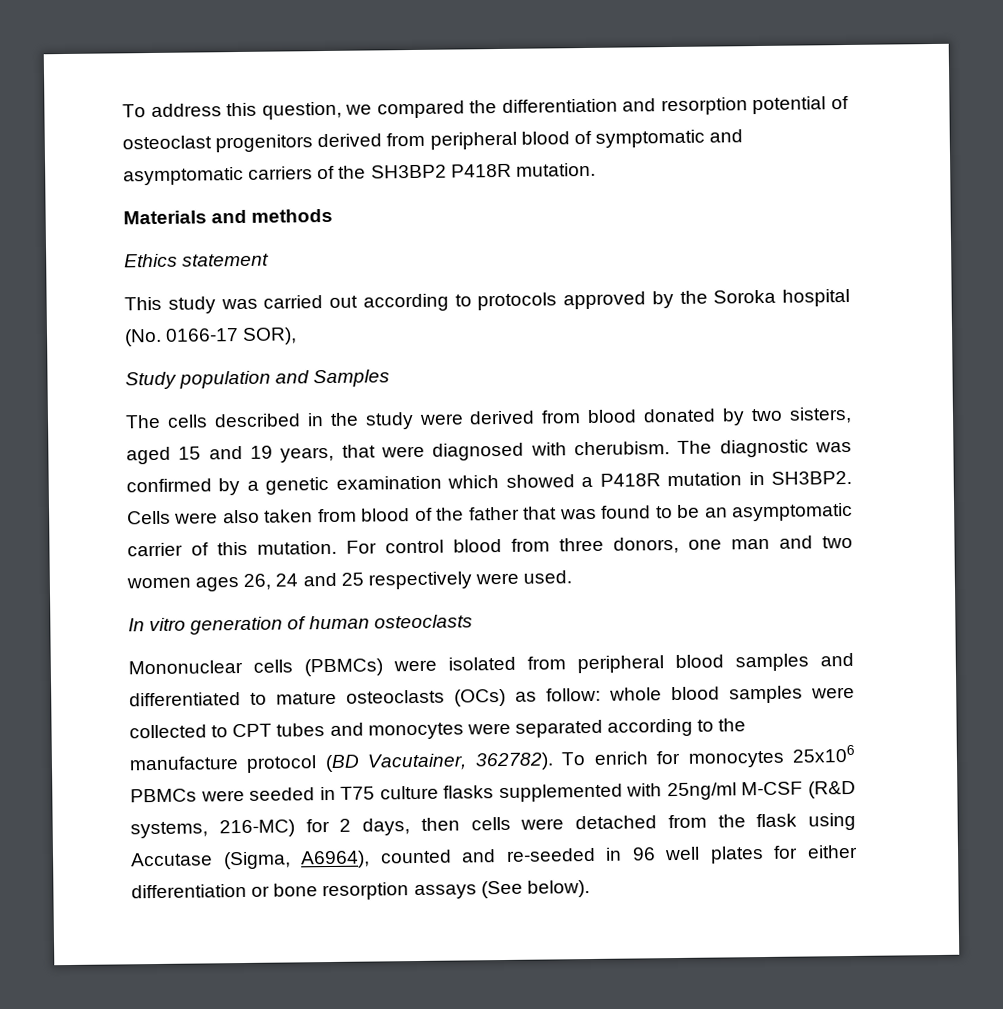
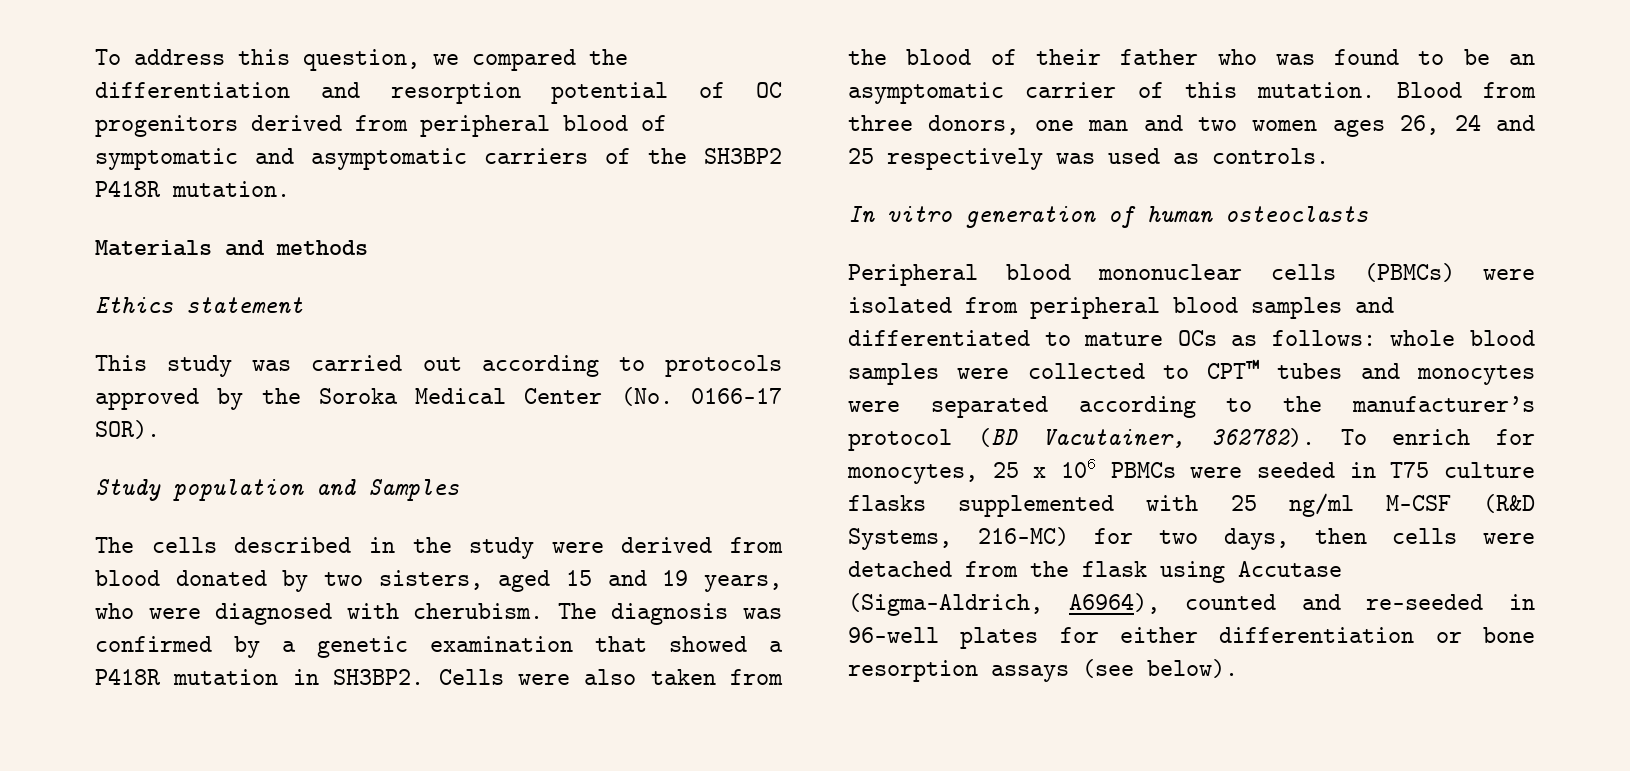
- To address this question, we compared the differentiation and resorption potential of osteoclast progenitors derived from peripheral blood of symptomatic and asymptomatic carriers of the SH3BP2 P418R mutation.
+ To address this question, we compared the differentiation and resorption potential of OC progenitors derived from peripheral blood of symptomatic and asymptomatic carriers of the SH3BP2 P418R mutation.
- This study was carried out according to protocols approved by the Soroka hospital (No. 0166-17 SOR),
+ This study was carried out according to protocols approved by the Soroka Medical Center (No. 0166-17 SOR).
- The cells described in the study were derived from blood donated by two sisters, aged 15 and 19 years, that were diagnosed with cherubism.
+ The cells described in the study were derived from blood donated by two sisters, aged 15 and 19 years, who were diagnosed with cherubism.
- The diagnostic was confirmed by a genetic examination which showed a P418R mutation in SH3BP2.
+ The diagnosis was confirmed by a genetic examination that showed a P418R mutation in SH3BP2.
- Cells were also taken from blood of the father that was found to be an asymptomatic carrier of this mutation.
+ Cells were also taken from the blood of their father who was found to be an asymptomatic carrier of this mutation.
- For control blood from three donors, one man and two women ages 26, 24 and 25 respectively were used.
+ Blood from three donors, one man and two women ages 26, 24 and 25 respectively was used as controls.
- Mononuclear cells (PBMCs) were isolated from peripheral blood samples and differentiated to mature osteoclasts (OCs) as follow: whole blood samples were collected to CPT tubes and monocytes were separated according to the manufacture protocol (BD Vacutainer, 362782).
+ Peripheral blood mononuclear cells (PBMCs) were isolated from peripheral blood samples and differentiated to mature OCs as follows: whole blood samples were collected to CPT™ tubes and monocytes were separated according to the manufacturer’s protocol (BD Vacutainer, 362782).
- To enrich for monocytes 25x106 PBMCs were seeded in T75 culture flasks supplemented with 25ng/ml M-CSF (R&D systems, 216-MC) for 2 days, then cells were detached from the flask using Accutase (Sigma, A6964), counted and re-seeded in 96 well plates for either differentiation or bone resorption assays (See below).
+ To enrich for monocytes, 25 x 106 PBMCs were seeded in T75 culture flasks supplemented with 25 ng/ml M-CSF (R&D Systems, 216-MC) for two days, then cells were detached from the flask using Accutase (Sigma-Aldrich, A6964), counted and re-seeded in 96-well plates for either differentiation or bone resorption assays (see below).

